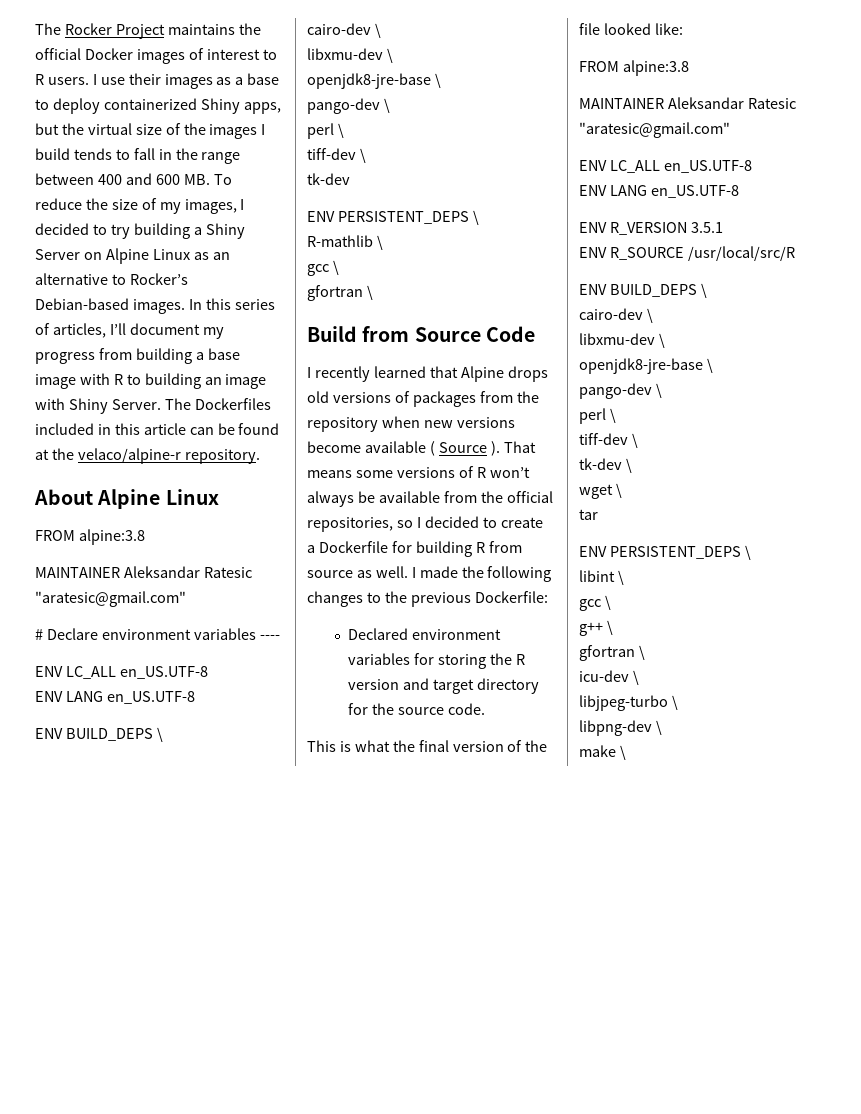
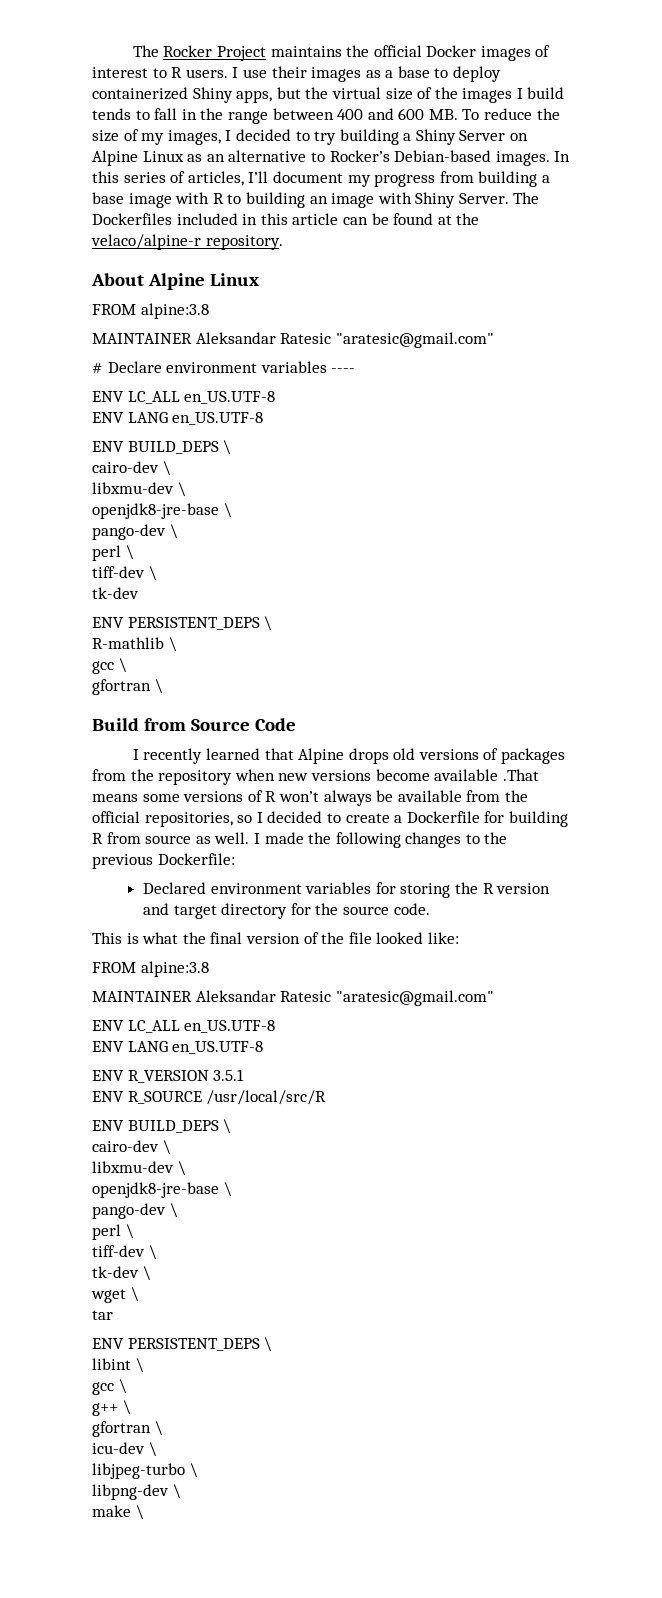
- I recently learned that Alpine drops old versions of packages from the repository when new versions become available ( Source ). That means some versions of R won’t always be available from the official repositories, so I decided to create a Dockerfile for building R from source as well.
+ I recently learned that Alpine drops old versions of packages from the repository when new versions become available .That means some versions of R won’t always be available from the official repositories, so I decided to create a Dockerfile for building R from source as well.

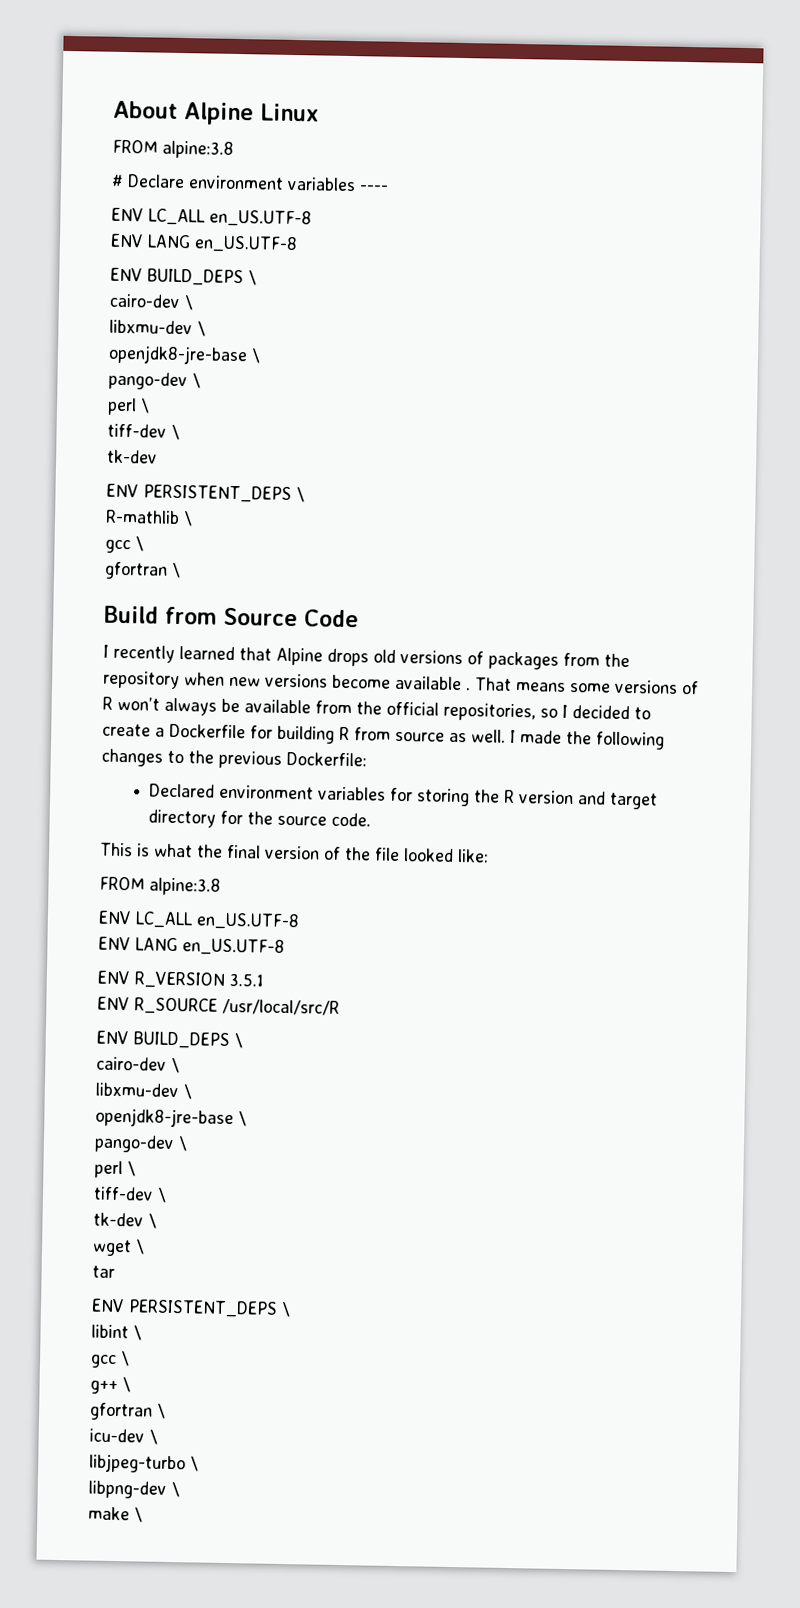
- The Rocker Project maintains the official Docker images of interest to R users. I use their images as a base to deploy containerized Shiny apps, but the virtual size of the images I build tends to fall in the range between 400 and 600 MB. To reduce the size of my images, I decided to try building a Shiny Server on Alpine Linux as an alternative to Rocker’s Debian-based images. In this series of articles, I’ll document my progress from building a base image with R to building an image with Shiny Server. The Dockerfiles included in this article can be found at the velaco/alpine-r repository.
  About Alpine Linux
  FROM alpine:3.8
- MAINTAINER Aleksandar Ratesic "aratesic@gmail.com"
- I recently learned that Alpine drops old versions of packages from the repository when new versions become available .That means some versions of R won’t always be available from the official repositories, so I decided to create a Dockerfile for building R from source as well.
+ I recently learned that Alpine drops old versions of packages from the repository when new versions become available . That means some versions of R won’t always be available from the official repositories, so I decided to create a Dockerfile for building R from source as well.
  This is what the final version of the file looked like:
  FROM alpine:3.8
- MAINTAINER Aleksandar Ratesic "aratesic@gmail.com"

